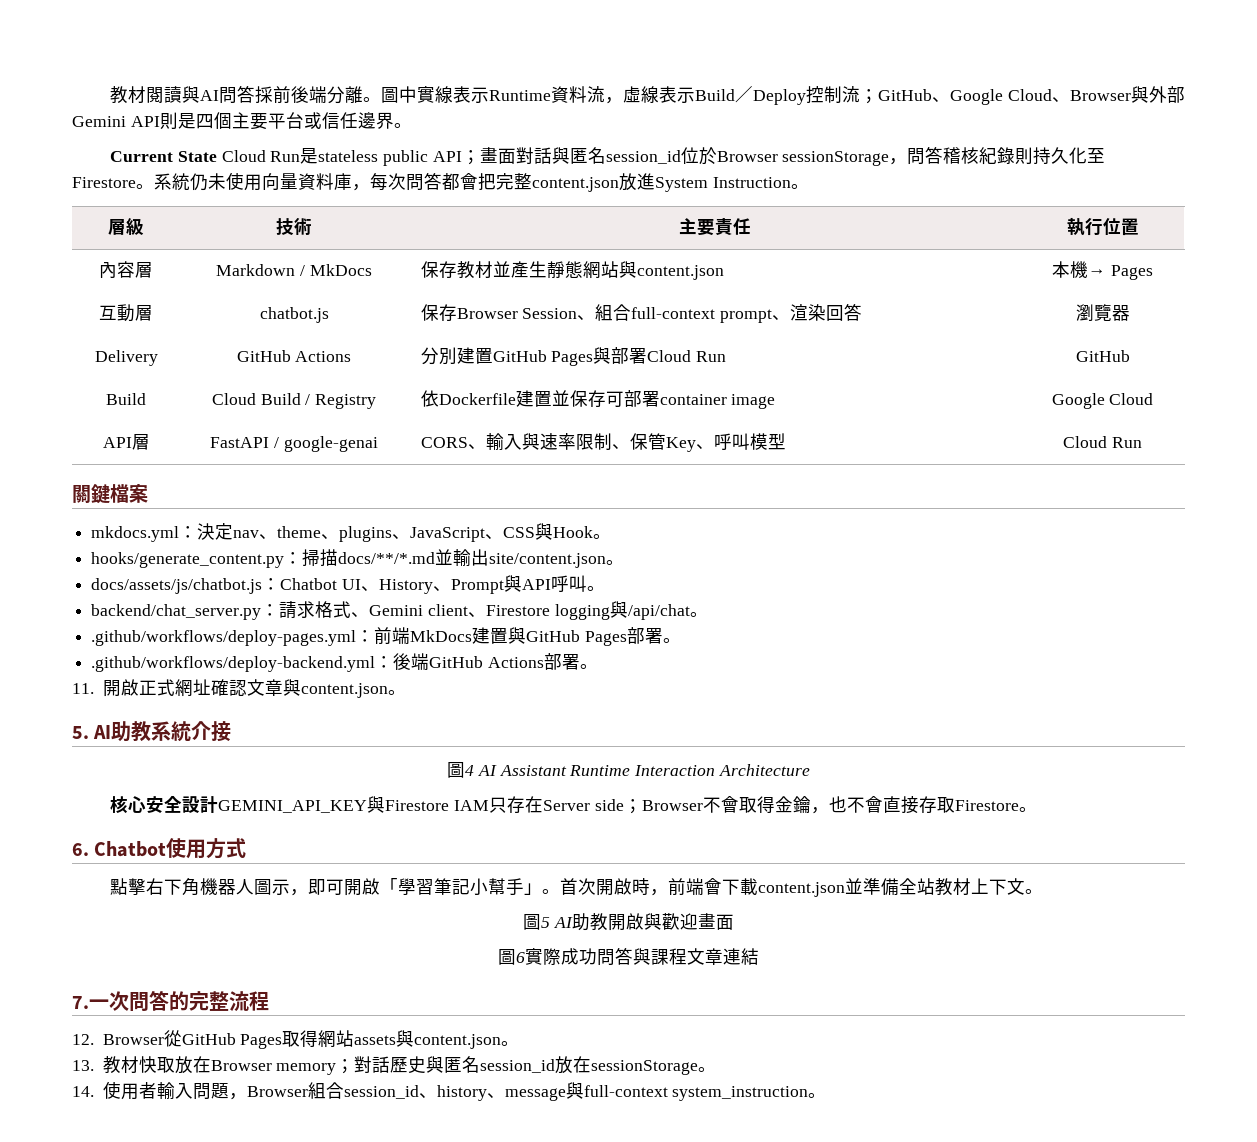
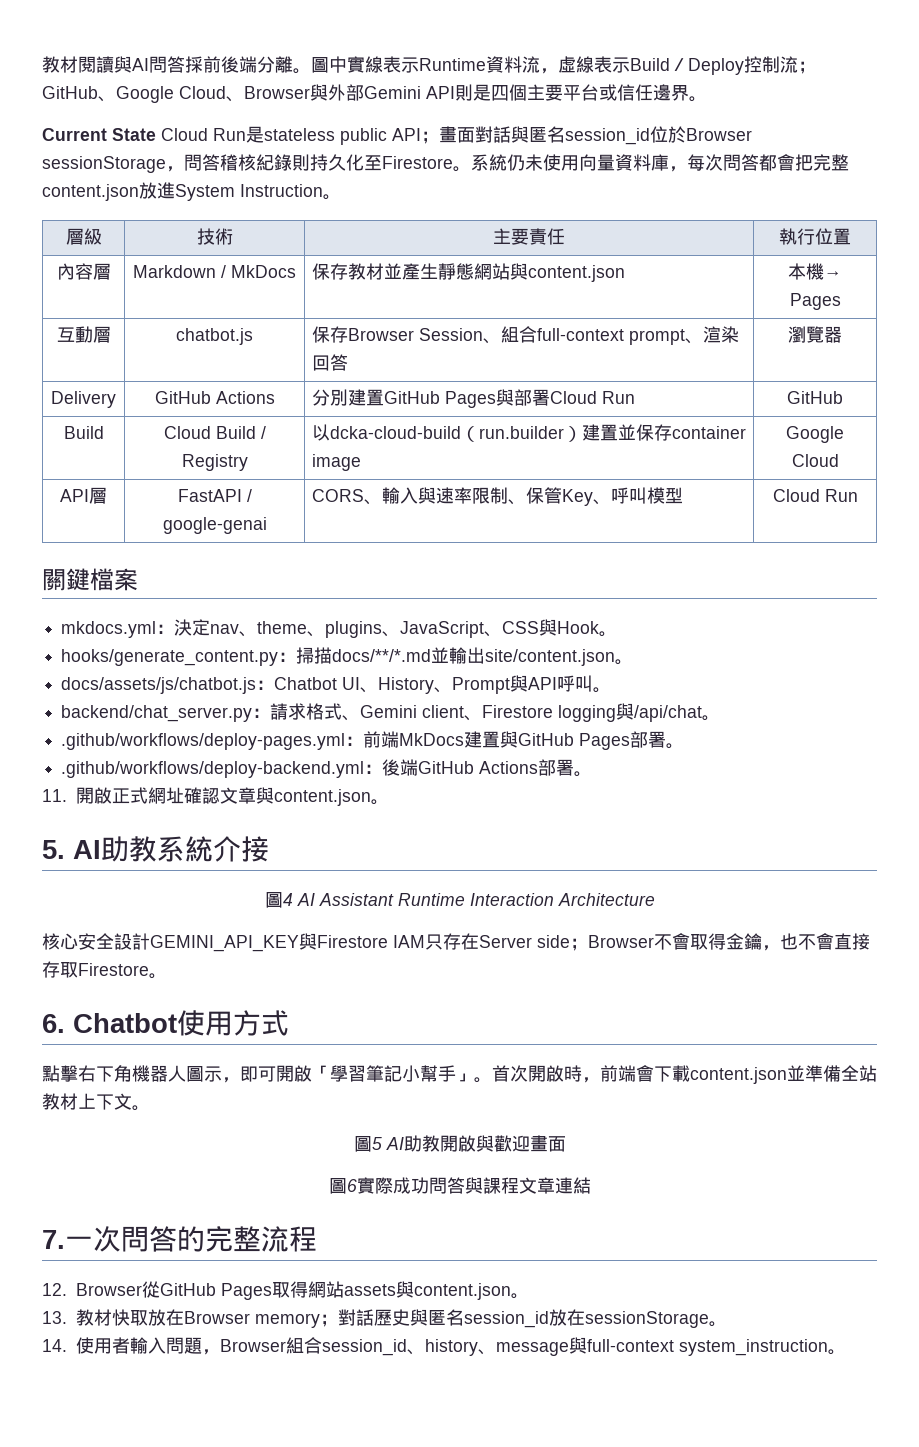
- Build | Cloud Build / Registry | 依Dockerfile建置並保存可部署container image | Google Cloud
+ Build | Cloud Build / Registry | 以dcka-cloud-build（run.builder）建置並保存container image | Google Cloud

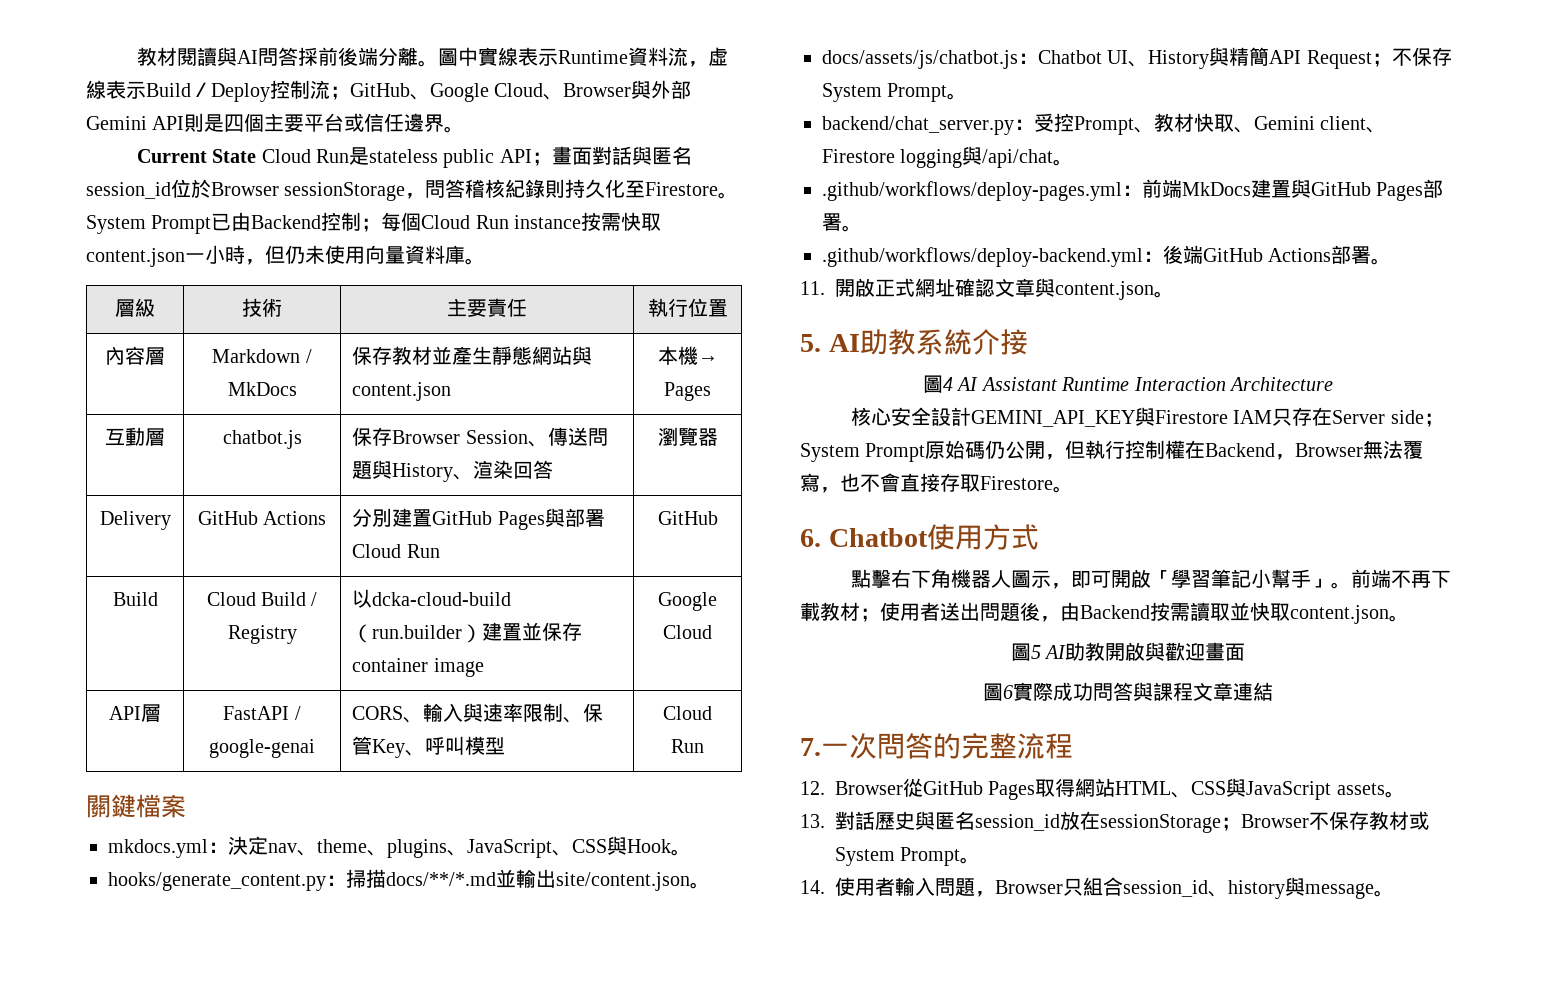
- 系統仍未使用向量資料庫，每次問答都會把完整content.json放進System Instruction。
+ System Prompt已由Backend控制；每個Cloud Run instance按需快取content.json一小時，但仍未使用向量資料庫。
- 互動層 | chatbot.js | 保存Browser Session、組合full-context prompt、渲染回答 | 瀏覽器
+ 互動層 | chatbot.js | 保存Browser Session、傳送問題與History、渲染回答 | 瀏覽器
- docs/assets/js/chatbot.js：Chatbot UI、History、Prompt與API呼叫。
- backend/chat_server.py：請求格式、Gemini client、Firestore logging與/api/chat。
+ docs/assets/js/chatbot.js：Chatbot UI、History與精簡API Request；不保存System Prompt。
+ backend/chat_server.py：受控Prompt、教材快取、Gemini client、Firestore logging與/api/chat。
- 核心安全設計GEMINI_API_KEY與Firestore IAM只存在Server side；Browser不會取得金鑰，也不會直接存取Firestore。
+ 核心安全設計GEMINI_API_KEY與Firestore IAM只存在Server side；System Prompt原始碼仍公開，但執行控制權在Backend，Browser無法覆寫，也不會直接存取Firestore。
- 首次開啟時，前端會下載content.json並準備全站教材上下文。
+ 前端不再下載教材；使用者送出問題後，由Backend按需讀取並快取content.json。
- 12. Browser從GitHub Pages取得網站assets與content.json。
- 13.教材快取放在Browser memory；對話歷史與匿名session_id放在sessionStorage。
+ 12. Browser從GitHub Pages取得網站HTML、CSS與JavaScript assets。
+ 13.對話歷史與匿名session_id放在sessionStorage；Browser不保存教材或System Prompt。
- 14.使用者輸入問題，Browser組合session_id、history、message與full-context system_instruction。
+ 14.使用者輸入問題，Browser只組合session_id、history與message。

